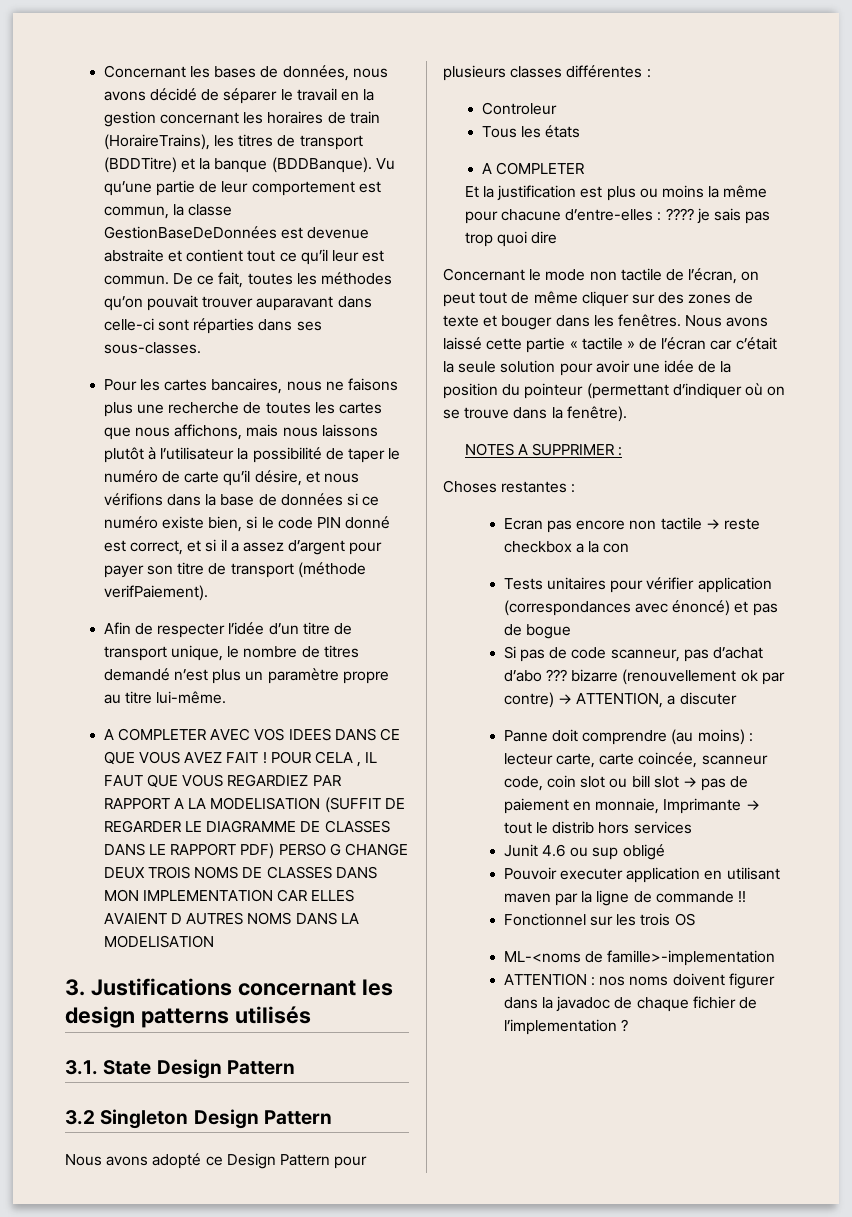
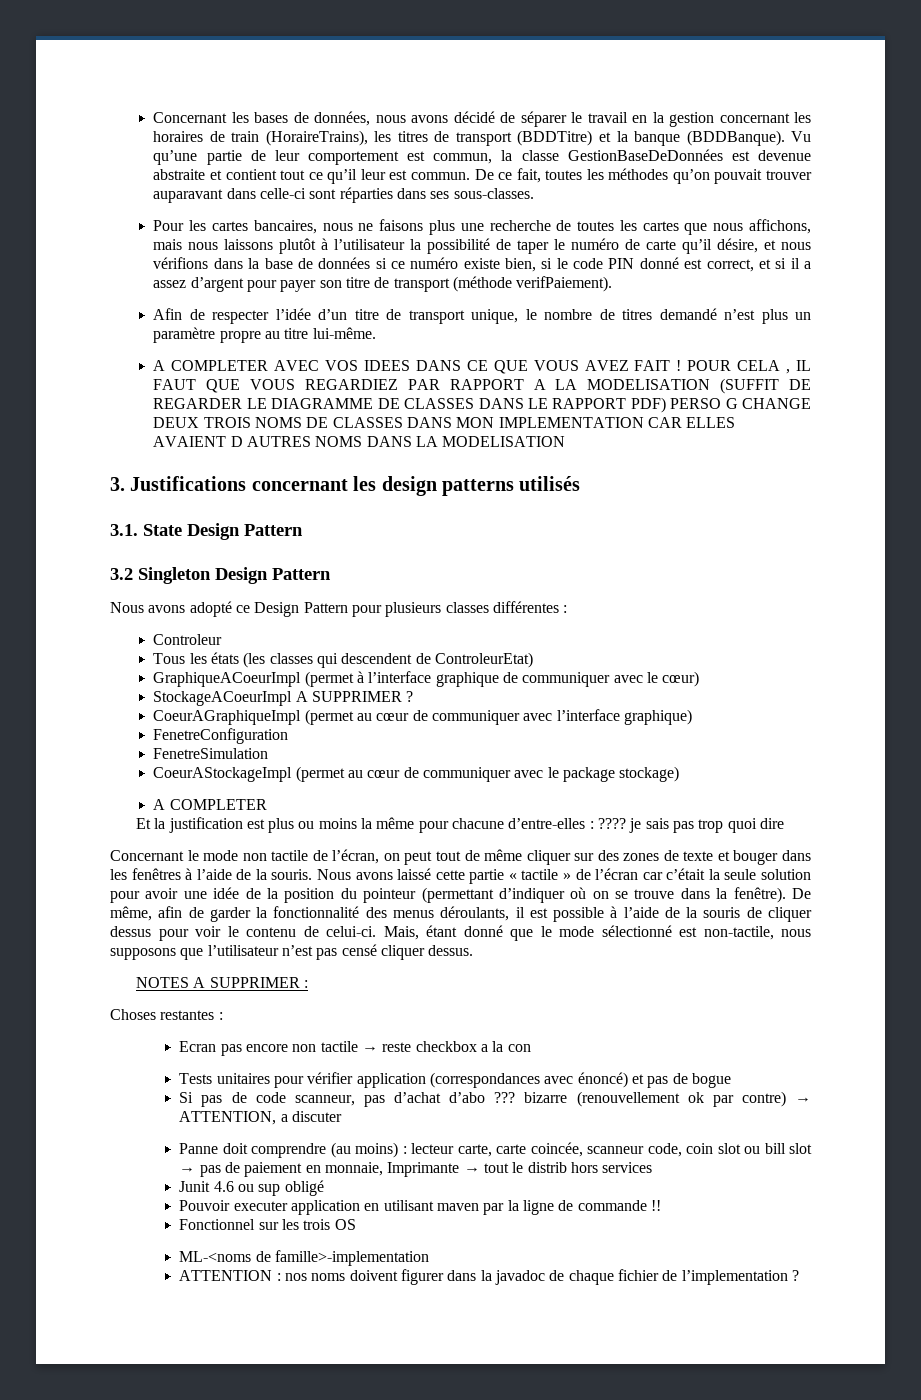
- Tous les états
+ Tous les états (les classes qui descendent de ControleurEtat)
+ GraphiqueACoeurImpl (permet à l’interface graphique de communiquer avec le cœur)
+ StockageACoeurImpl A SUPPRIMER ?
+ CoeurAGraphiqueImpl (permet au cœur de communiquer avec l’interface graphique)
+ FenetreConfiguration
+ FenetreSimulation
+ CoeurAStockageImpl (permet au cœur de communiquer avec le package stockage)
- Concernant le mode non tactile de l’écran, on peut tout de même cliquer sur des zones de texte et bouger dans les fenêtres.
+ Concernant le mode non tactile de l’écran, on peut tout de même cliquer sur des zones de texte et bouger dans les fenêtres à l’aide de la souris.
+ De même, afin de garder la fonctionnalité des menus déroulants, il est possible à l’aide de la souris de cliquer dessus pour voir le contenu de celui-ci. Mais, étant donné que le mode sélectionné est non-tactile, nous supposons que l’utilisateur n’est pas censé cliquer dessus.

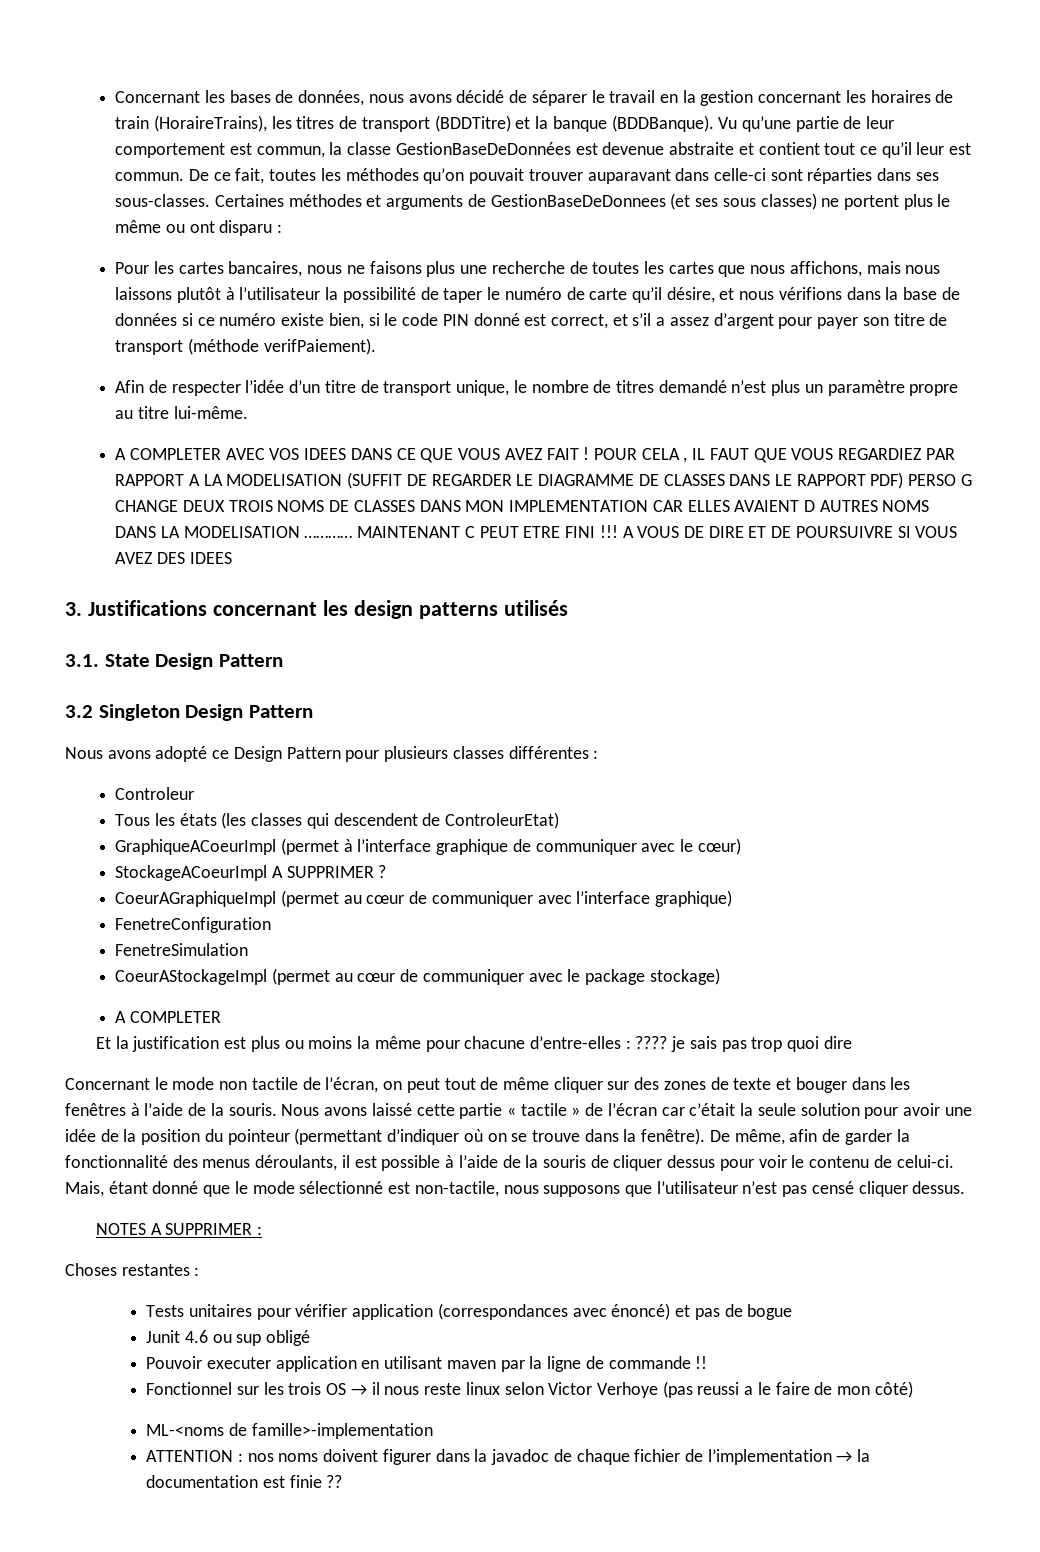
+ Certaines méthodes et arguments de GestionBaseDeDonnees (et ses sous classes) ne portent plus le même ou ont disparu :
- Pour les cartes bancaires, nous ne faisons plus une recherche de toutes les cartes que nous affichons, mais nous laissons plutôt à l’utilisateur la possibilité de taper le numéro de carte qu’il désire, et nous vérifions dans la base de données si ce numéro existe bien, si le code PIN donné est correct, et si il a assez d’argent pour payer son titre de transport (méthode verifPaiement).
+ Pour les cartes bancaires, nous ne faisons plus une recherche de toutes les cartes que nous affichons, mais nous laissons plutôt à l’utilisateur la possibilité de taper le numéro de carte qu’il désire, et nous vérifions dans la base de données si ce numéro existe bien, si le code PIN donné est correct, et s’il a assez d’argent pour payer son titre de transport (méthode verifPaiement).
- POUR CELA , IL FAUT QUE VOUS REGARDIEZ PAR RAPPORT A LA MODELISATION (SUFFIT DE REGARDER LE DIAGRAMME DE CLASSES DANS LE RAPPORT PDF) PERSO G CHANGE DEUX TROIS NOMS DE CLASSES DANS MON IMPLEMENTATION CAR ELLES AVAIENT D AUTRES NOMS DANS LA MODELISATION
+ POUR CELA , IL FAUT QUE VOUS REGARDIEZ PAR RAPPORT A LA MODELISATION (SUFFIT DE REGARDER LE DIAGRAMME DE CLASSES DANS LE RAPPORT PDF) PERSO G CHANGE DEUX TROIS NOMS DE CLASSES DANS MON IMPLEMENTATION CAR ELLES AVAIENT D AUTRES NOMS DANS LA MODELISATION ………… MAINTENANT C PEUT ETRE FINI !!! A VOUS DE DIRE ET DE POURSUIVRE SI VOUS AVEZ DES IDEES
- Ecran pas encore non tactile → reste checkbox a la con
- Si pas de code scanneur, pas d’achat d’abo ??? bizarre (renouvellement ok par contre) → ATTENTION, a discuter
- Panne doit comprendre (au moins) : lecteur carte, carte coincée, scanneur code, coin slot ou bill slot → pas de paiement en monnaie, Imprimante → tout le distrib hors services
- Fonctionnel sur les trois OS
+ Fonctionnel sur les trois OS → il nous reste linux selon Victor Verhoye (pas reussi a le faire de mon côté)
- ATTENTION : nos noms doivent figurer dans la javadoc de chaque fichier de l’implementation ?
+ ATTENTION : nos noms doivent figurer dans la javadoc de chaque fichier de l’implementation → la documentation est finie ??

